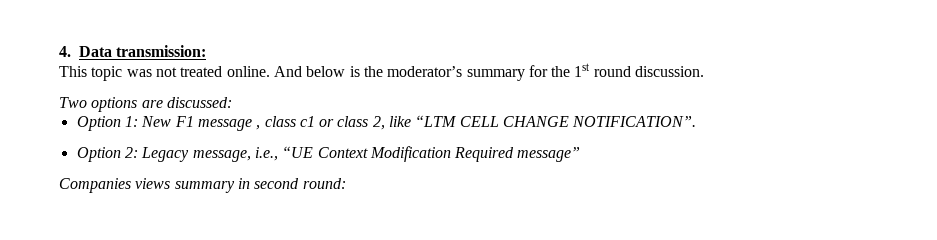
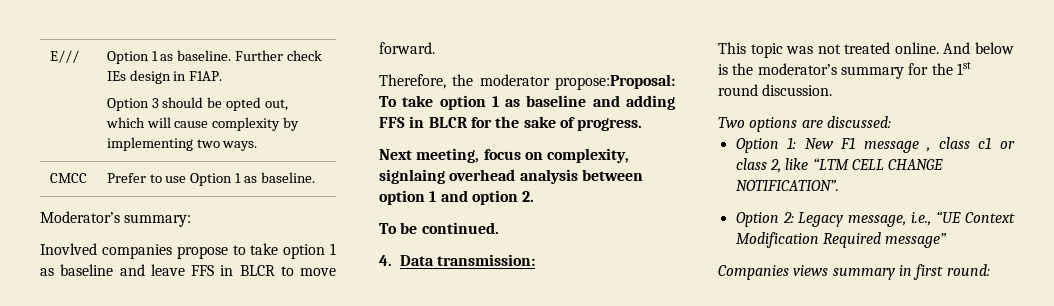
+ E/// | Option 1 as baseline. Further check IEs design in F1AP.
+ Option 3 should be opted out, which will cause complexity by implementing two ways.
+ CMCC | Prefer to use Option 1 as baseline.
+ Moderator’s summary:
+ Inovlved companies propose to take option 1 as baseline and leave FFS in BLCR to move forward.
+ Therefore, the moderator propose:Proposal: To take option 1 as baseline and adding FFS in BLCR for the sake of progress.
+ Next meeting, focus on complexity, signlaing overhead analysis between option 1 and option 2.
+ To be continued.
- Companies views summary in second round:
+ Companies views summary in first round:

